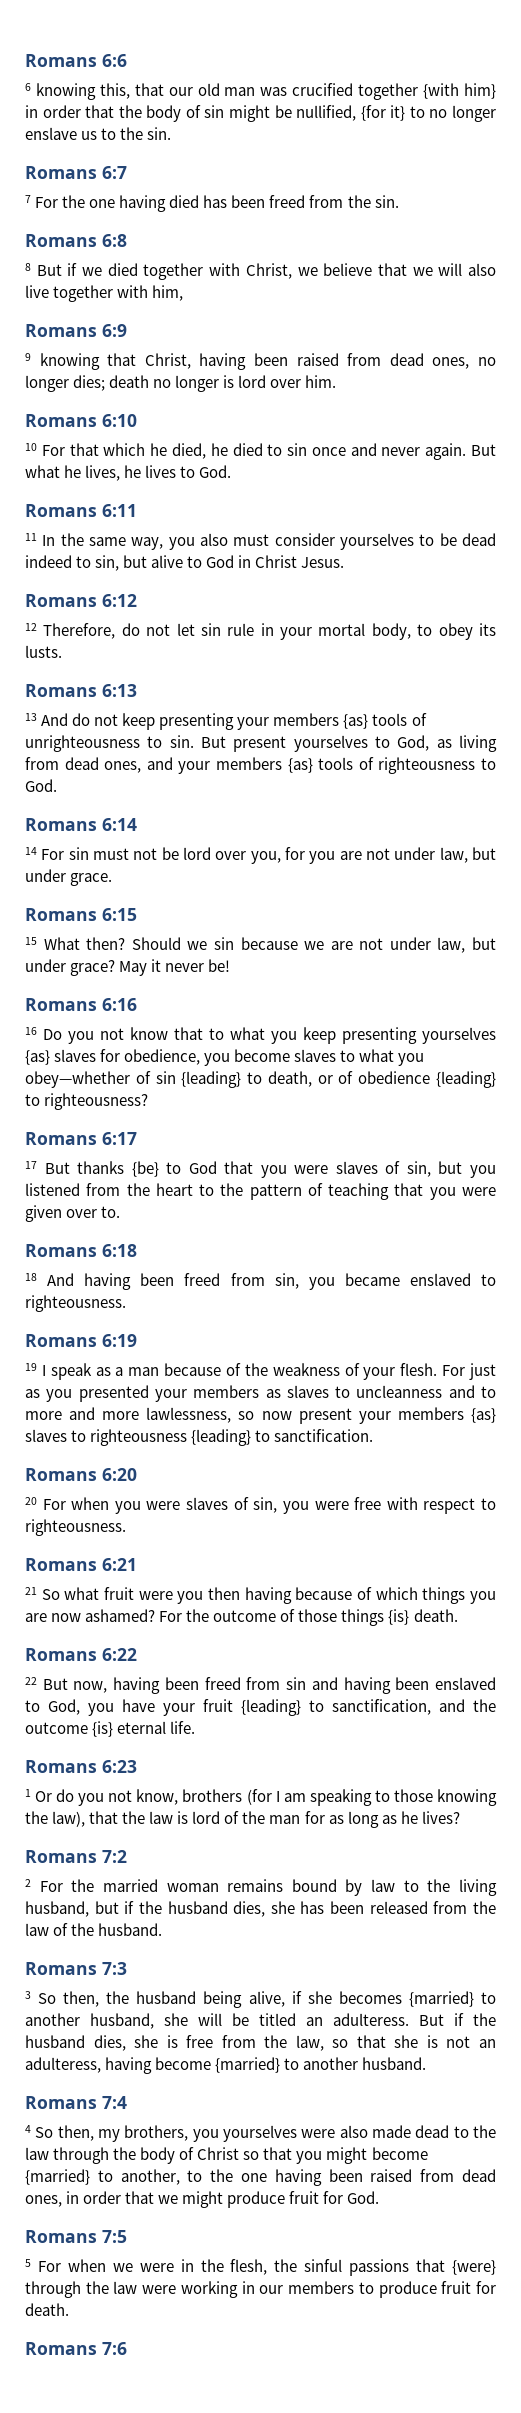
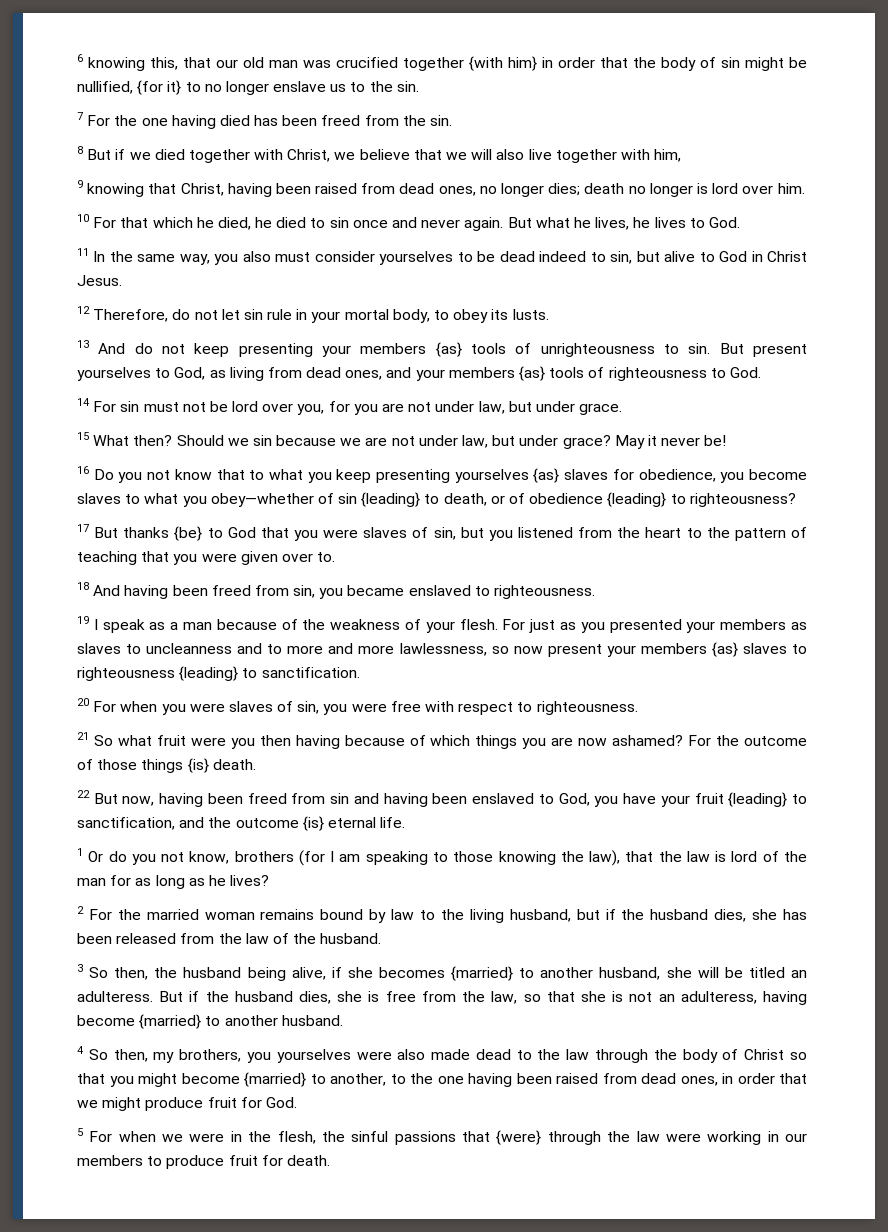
- Romans 6:6
- Romans 6:7
- Romans 6:8
- Romans 6:9
- Romans 6:10
- Romans 6:11
- Romans 6:12
- Romans 6:13
- Romans 6:14
- Romans 6:15
- Romans 6:16
- Romans 6:17
- Romans 6:18
- Romans 6:19
- Romans 6:20
- Romans 6:21
- Romans 6:22
- Romans 6:23
- Romans 7:2
- Romans 7:3
- Romans 7:4
- Romans 7:5
- Romans 7:6

